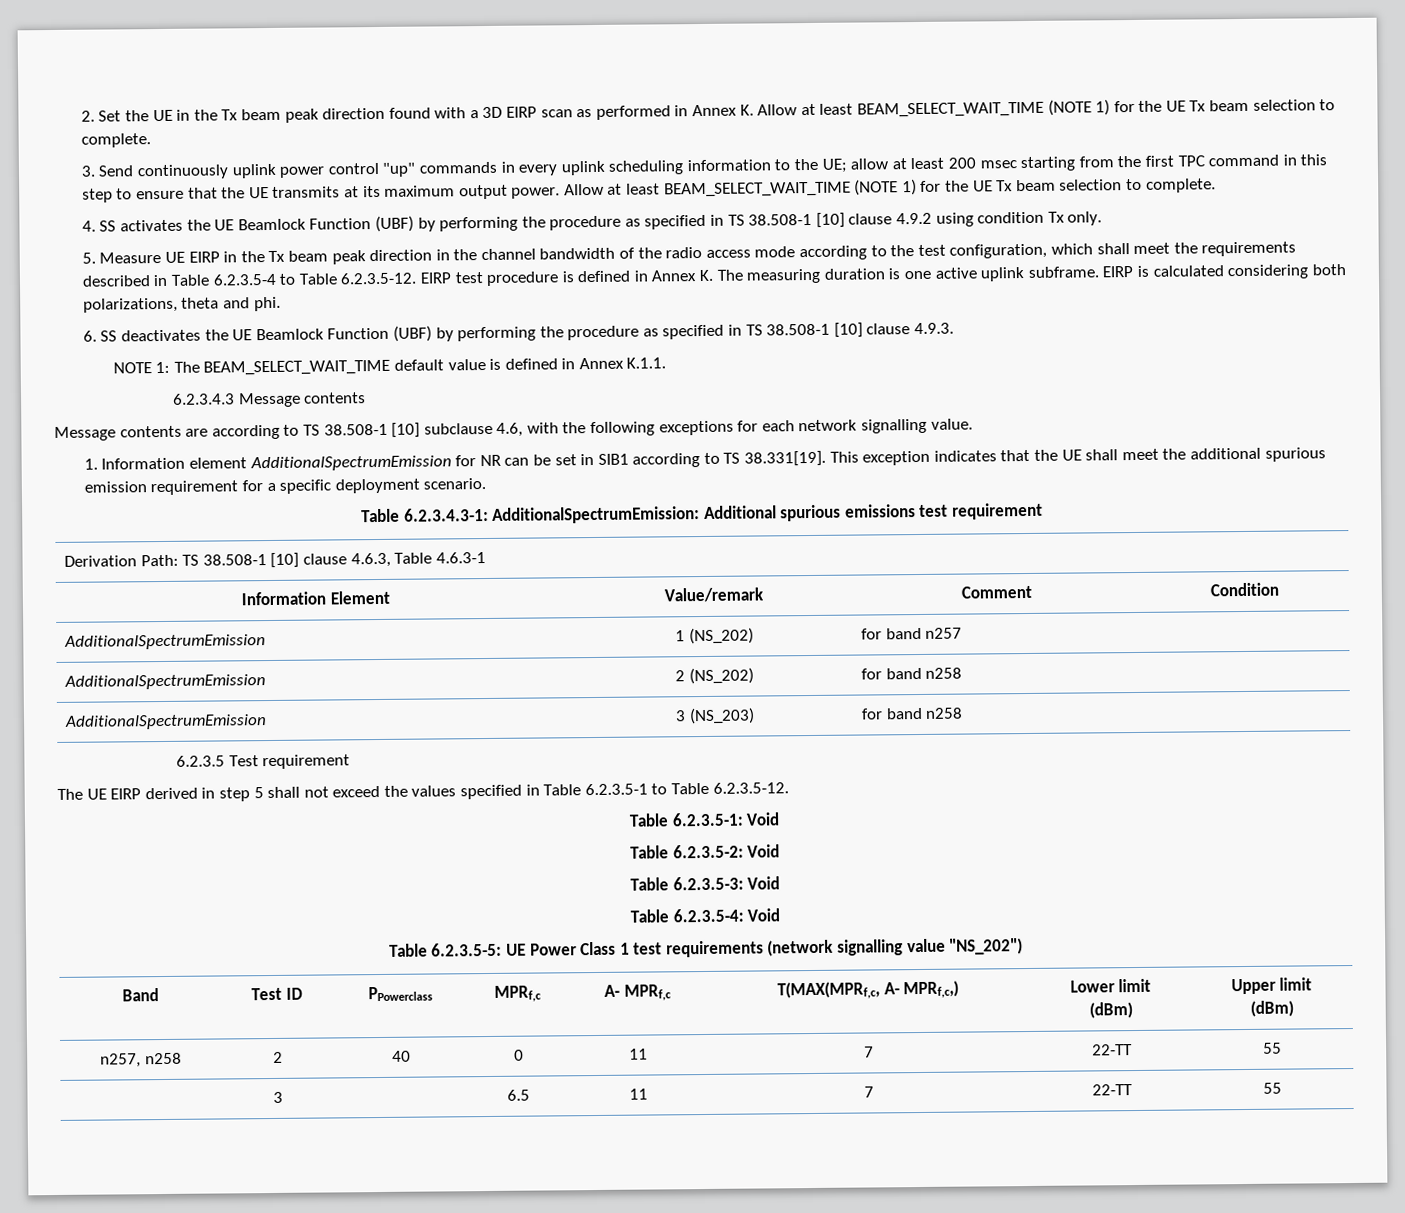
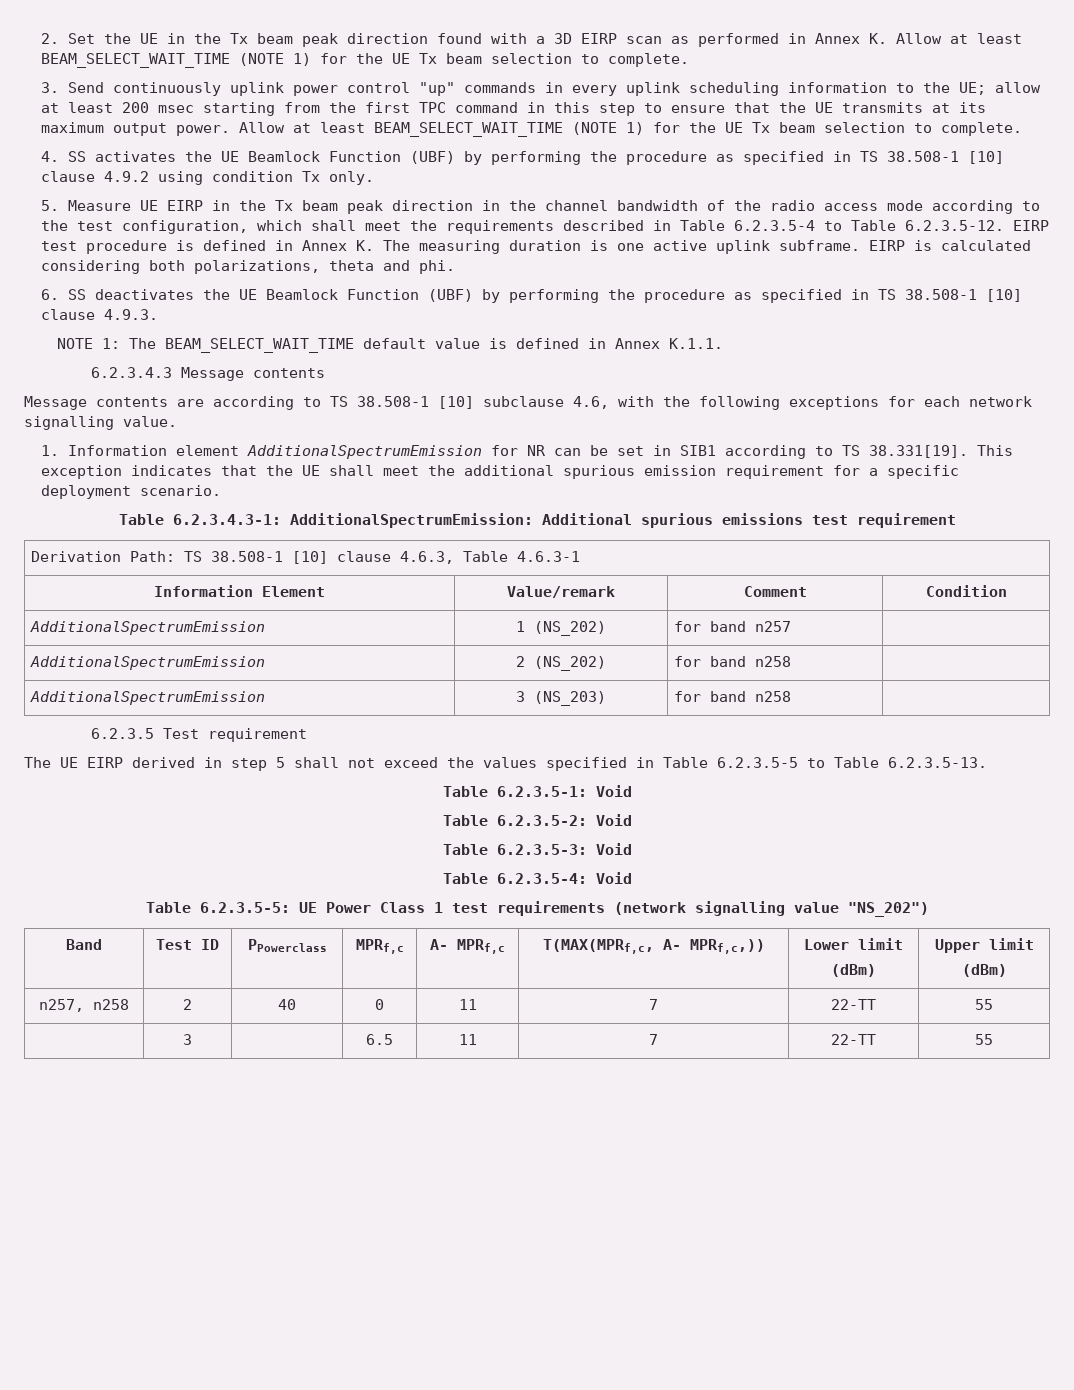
- The UE EIRP derived in step 5 shall not exceed the values specified in Table 6.2.3.5-1 to Table 6.2.3.5-12.
+ The UE EIRP derived in step 5 shall not exceed the values specified in Table 6.2.3.5-5 to Table 6.2.3.5-13.
- Band | Test ID | PPowerclass | MPRf,c | A- MPRf,c | T(MAX(MPRf,c, A- MPRf,c,) | Lower limit
+ Band | Test ID | PPowerclass | MPRf,c | A- MPRf,c | T(MAX(MPRf,c, A- MPRf,c,)) | Lower limit

